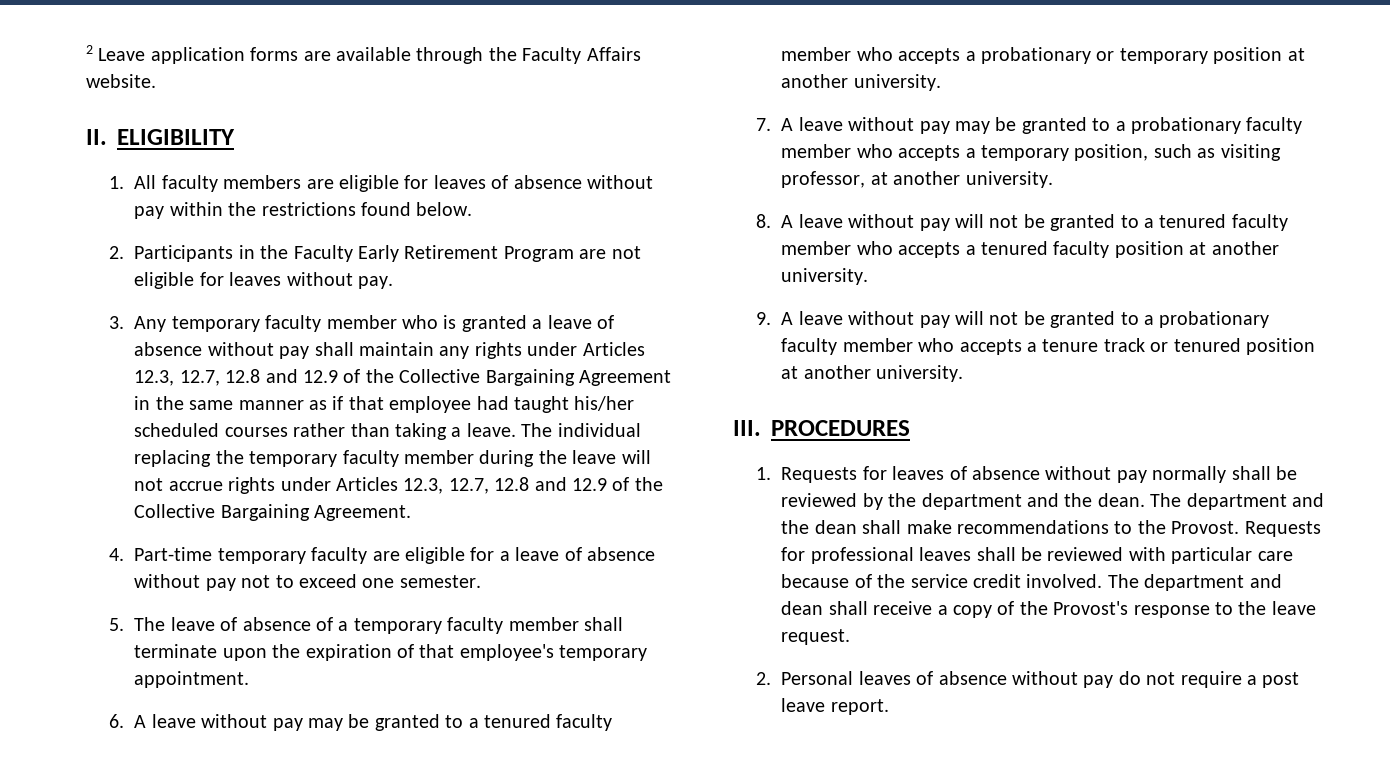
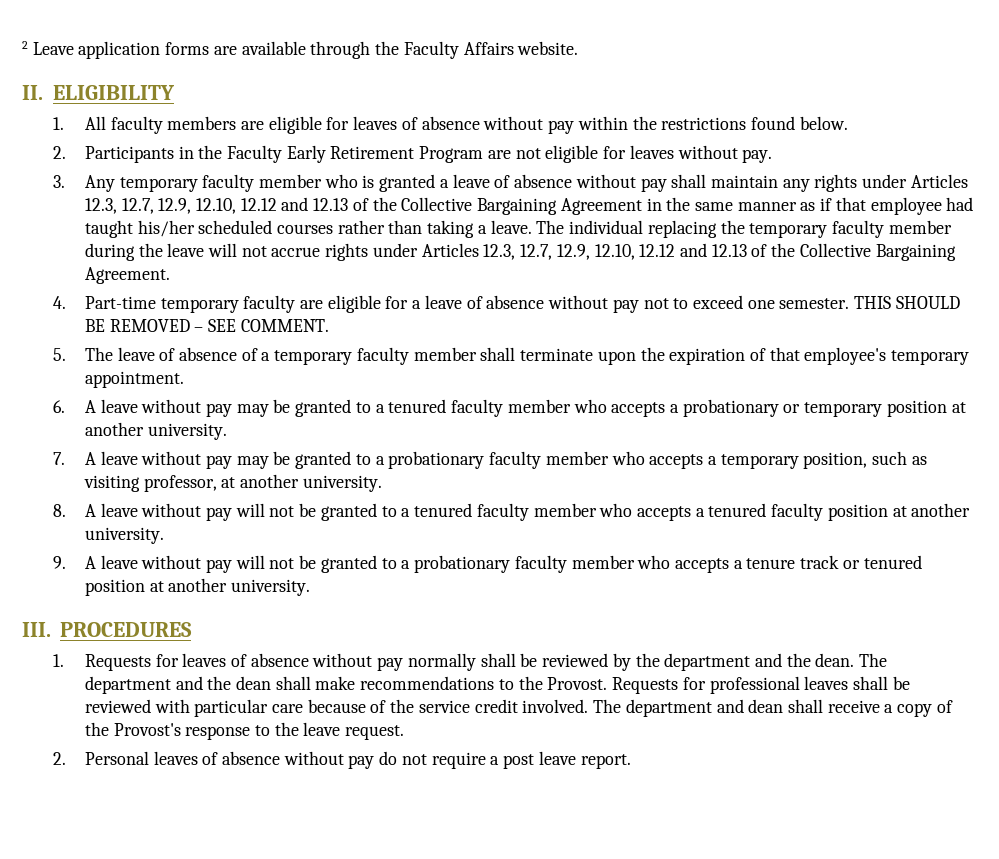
- 3. Any temporary faculty member who is granted a leave of absence without pay shall maintain any rights under Articles 12.3, 12.7, 12.8 and 12.9 of the Collective Bargaining Agreement in the same manner as if that employee had taught his/her scheduled courses rather than taking a leave.
+ 3. Any temporary faculty member who is granted a leave of absence without pay shall maintain any rights under Articles 12.3, 12.7, 12.9, 12.10, 12.12 and 12.13 of the Collective Bargaining Agreement in the same manner as if that employee had taught his/her scheduled courses rather than taking a leave.
- The individual replacing the temporary faculty member during the leave will not accrue rights under Articles 12.3, 12.7, 12.8 and 12.9 of the Collective Bargaining Agreement.
+ The individual replacing the temporary faculty member during the leave will not accrue rights under Articles 12.3, 12.7, 12.9, 12.10, 12.12 and 12.13 of the Collective Bargaining Agreement.
+ THIS SHOULD BE REMOVED – SEE COMMENT.

